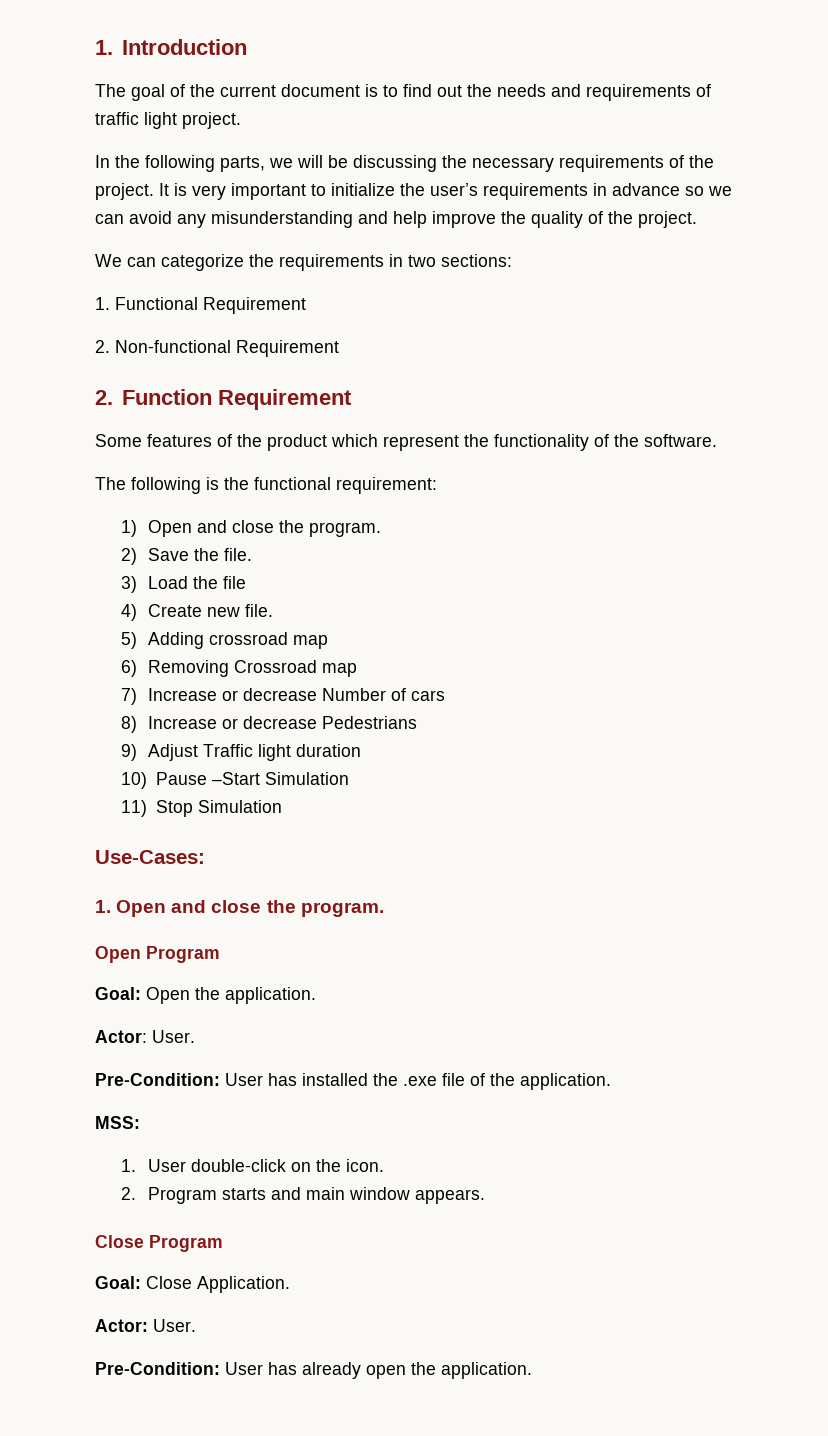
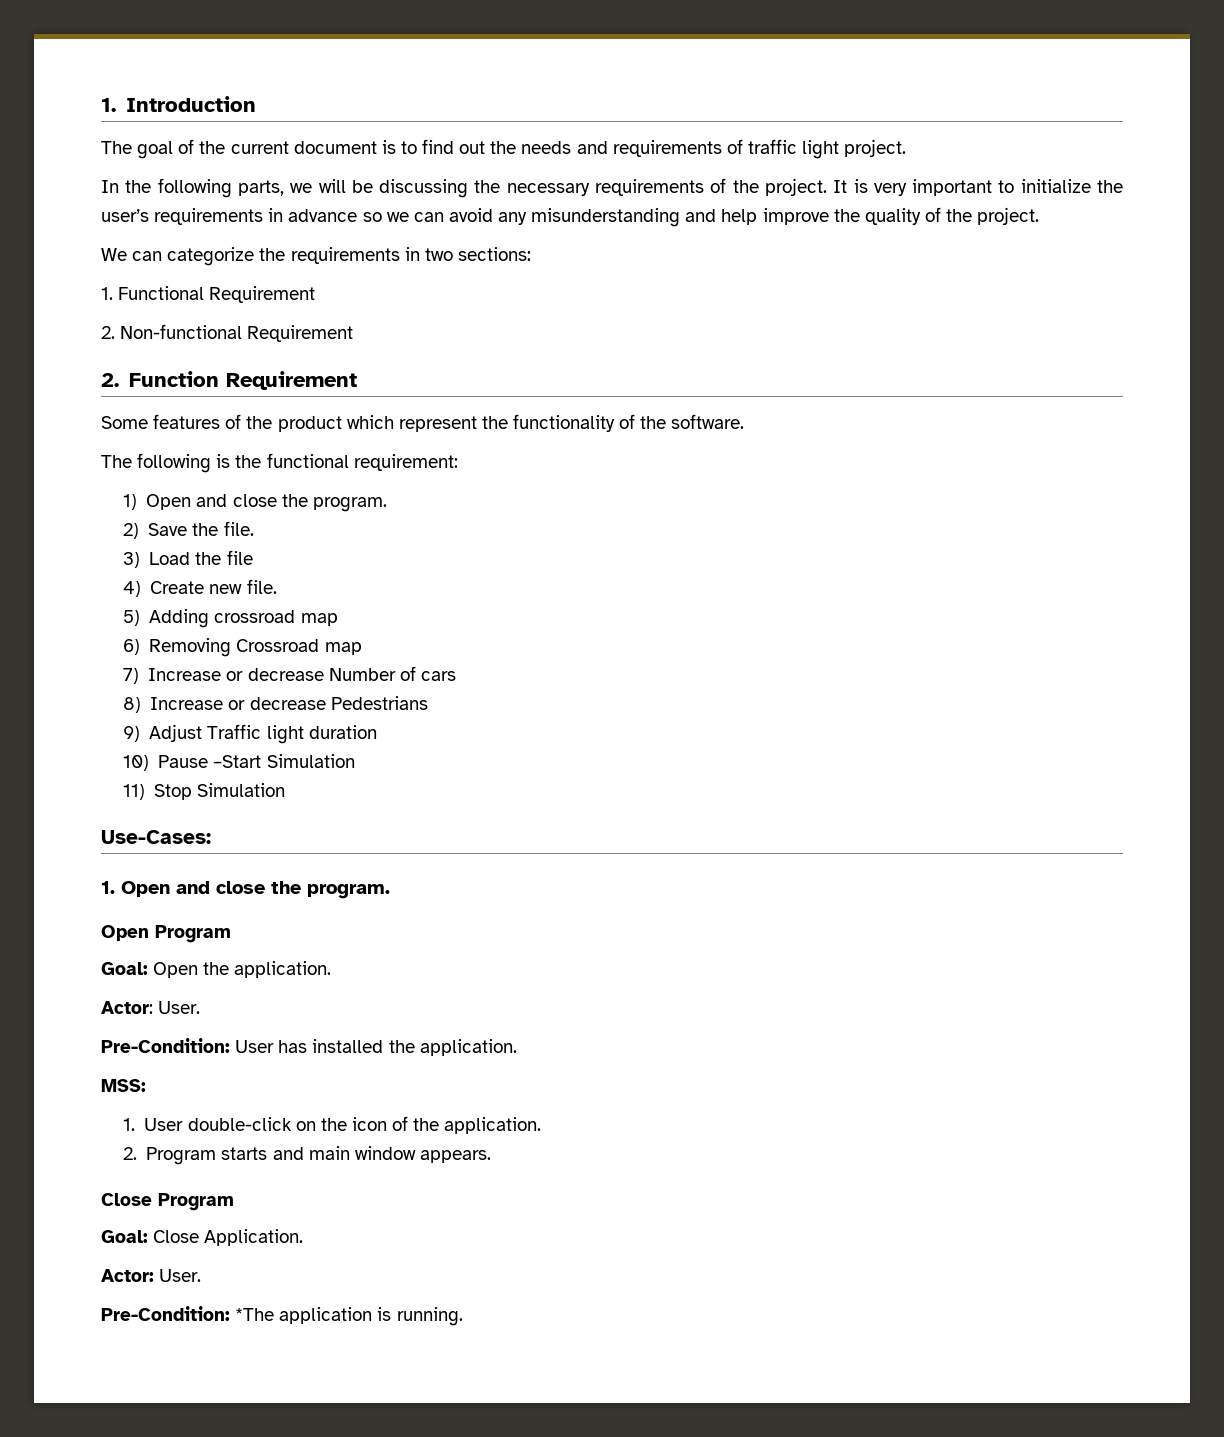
- Pre-Condition: User has installed the .exe file of the application.
+ Pre-Condition: User has installed the application.
- 1. User double-click on the icon.
+ 1. User double-click on the icon of the application.
- Pre-Condition: User has already open the application.
+ Pre-Condition: *The application is running.

